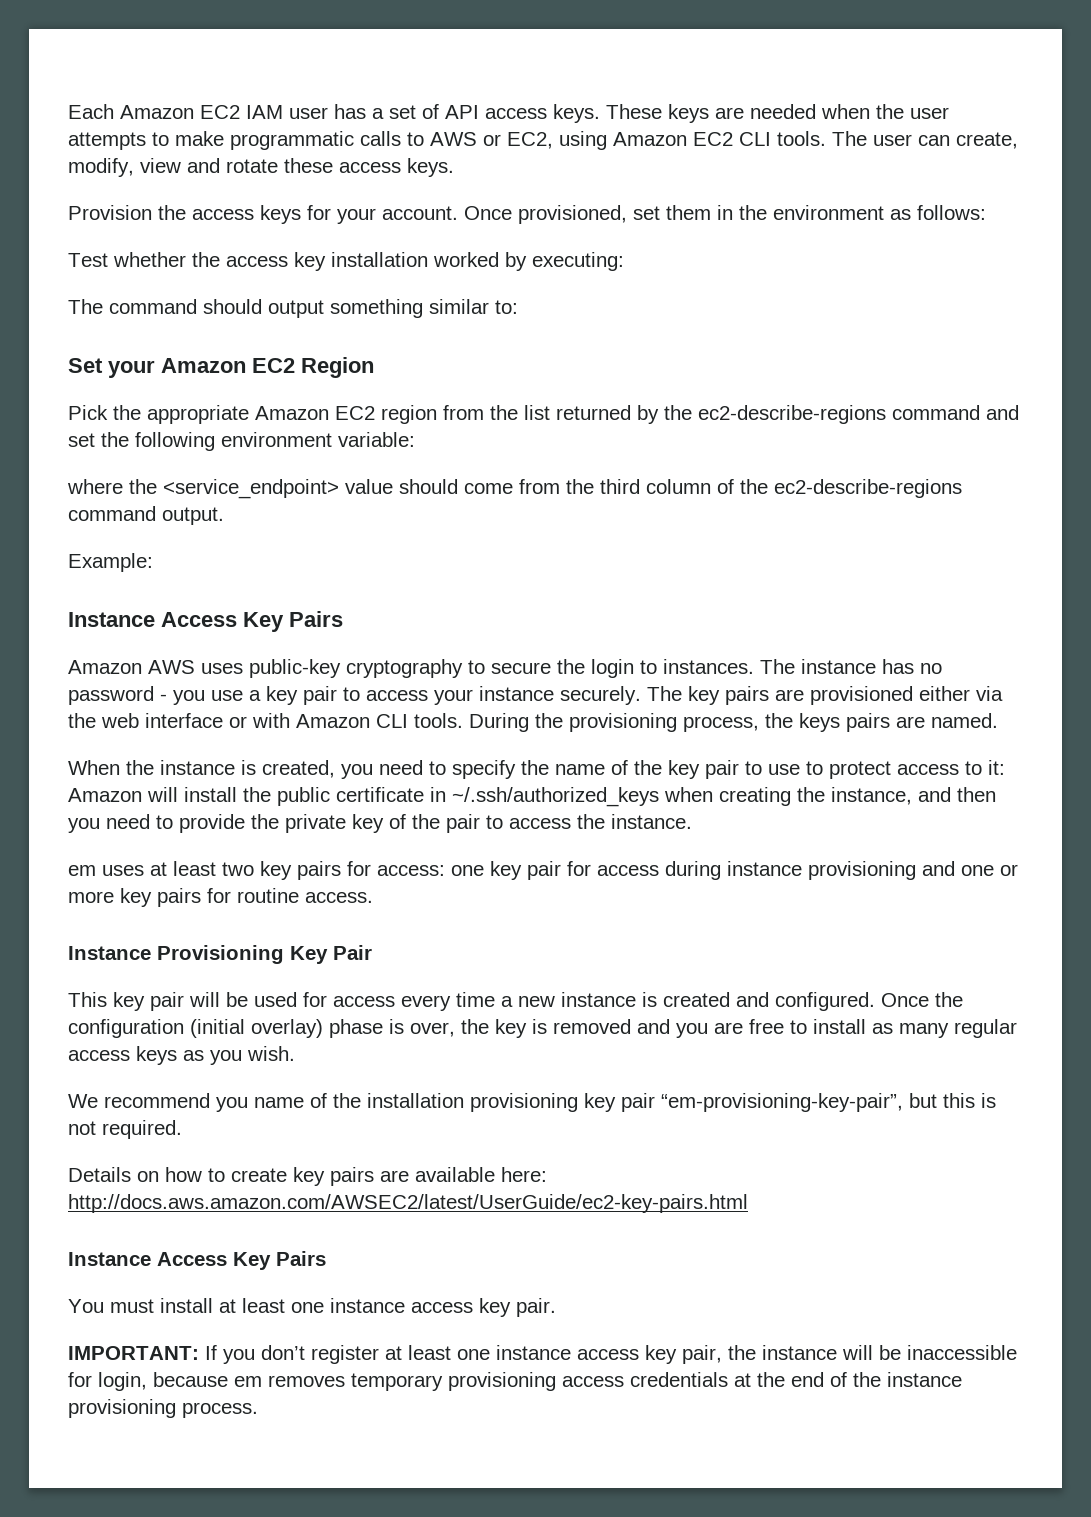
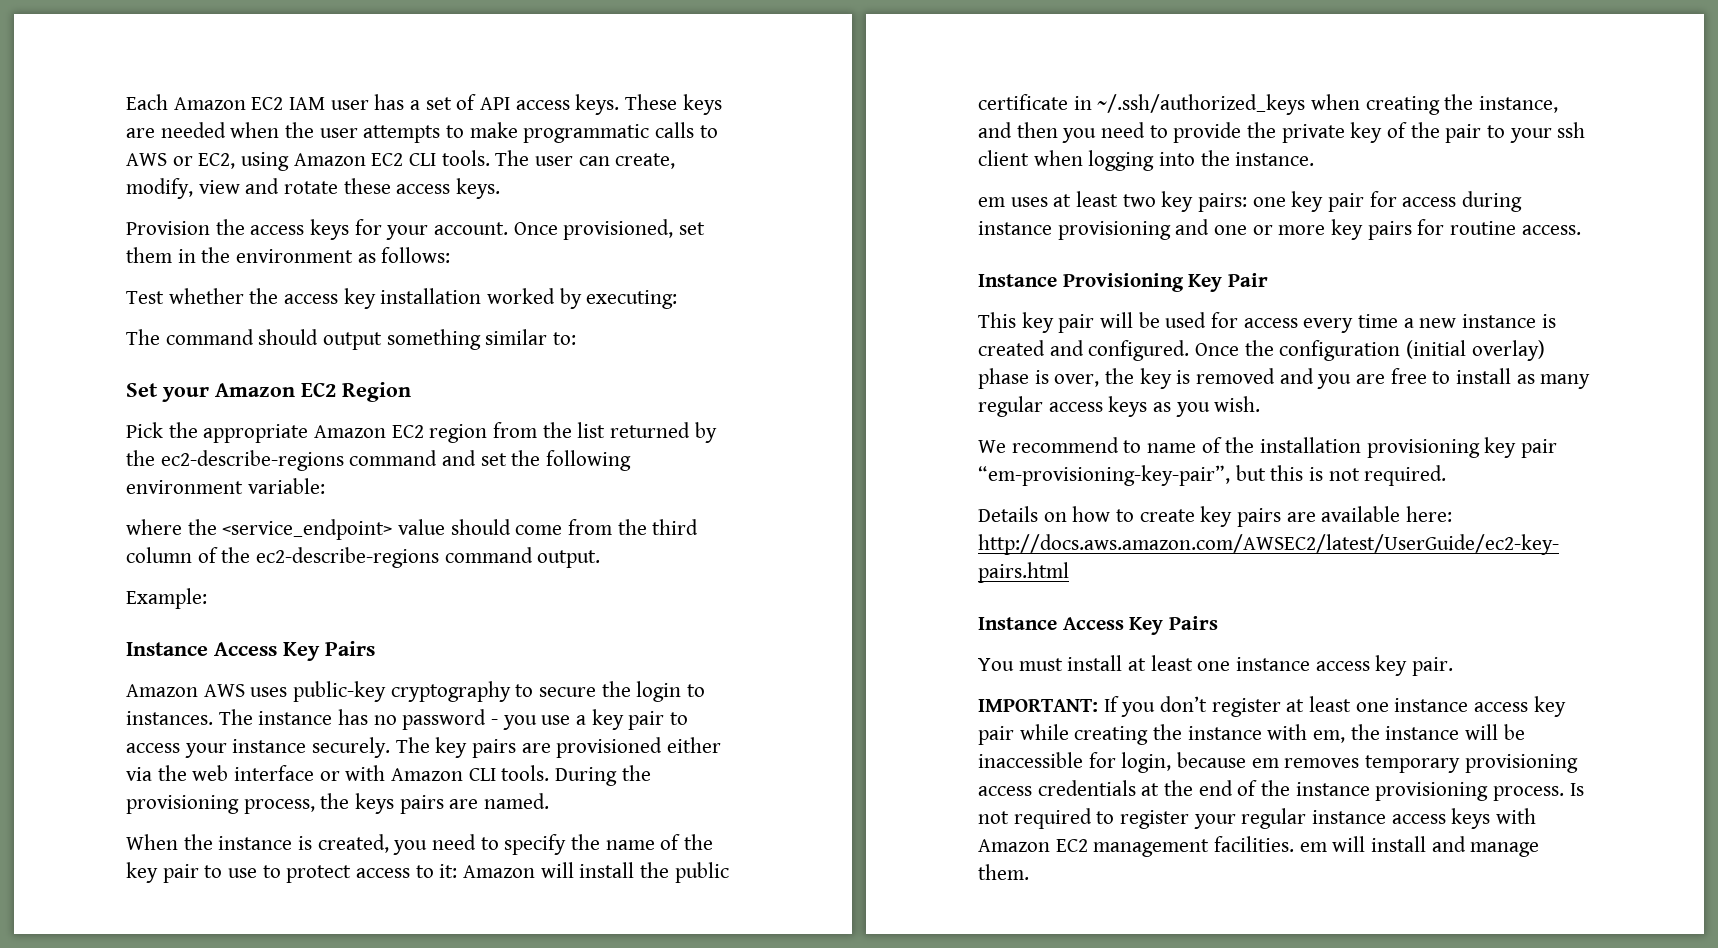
- When the instance is created, you need to specify the name of the key pair to use to protect access to it: Amazon will install the public certificate in ~/.ssh/authorized_keys when creating the instance, and then you need to provide the private key of the pair to access the instance.
+ When the instance is created, you need to specify the name of the key pair to use to protect access to it: Amazon will install the public certificate in ~/.ssh/authorized_keys when creating the instance, and then you need to provide the private key of the pair to your ssh client when logging into the instance.
- em uses at least two key pairs for access: one key pair for access during instance provisioning and one or more key pairs for routine access.
+ em uses at least two key pairs: one key pair for access during instance provisioning and one or more key pairs for routine access.
- We recommend you name of the installation provisioning key pair “em-provisioning-key-pair”, but this is not required.
+ We recommend to name of the installation provisioning key pair “em-provisioning-key-pair”, but this is not required.
- IMPORTANT: If you don’t register at least one instance access key pair, the instance will be inaccessible for login, because em removes temporary provisioning access credentials at the end of the instance provisioning process.
+ IMPORTANT: If you don’t register at least one instance access key pair while creating the instance with em, the instance will be inaccessible for login, because em removes temporary provisioning access credentials at the end of the instance provisioning process.
+ Is not required to register your regular instance access keys with Amazon EC2 management facilities. em will install and manage them.

